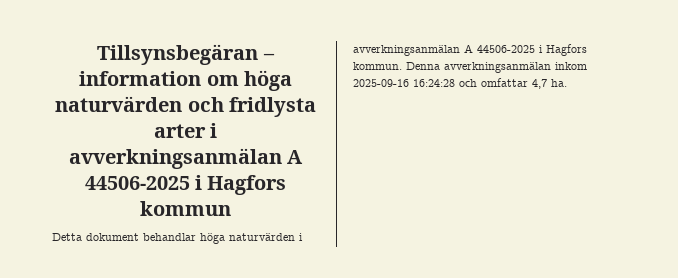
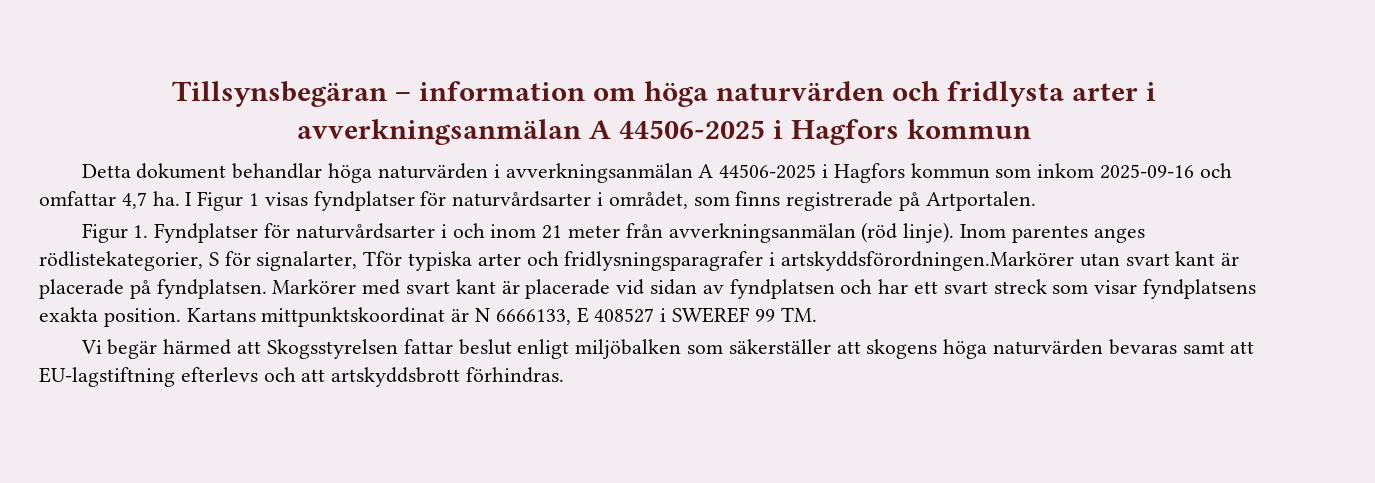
- Detta dokument behandlar höga naturvärden i avverkningsanmälan A 44506-2025 i Hagfors kommun. Denna avverkningsanmälan inkom 2025-09-16 16:24:28 och omfattar 4,7 ha.
+ Detta dokument behandlar höga naturvärden i avverkningsanmälan A 44506-2025 i Hagfors kommun som inkom 2025-09-16 och omfattar 4,7 ha.
+ I Figur 1 visas fyndplatser för naturvårdsarter i området, som finns registrerade på Artportalen.
+ Figur 1. Fyndplatser för naturvårdsarter i och inom 21 meter från avverkningsanmälan (röd linje). Inom parentes anges rödlistekategorier, S för signalarter, Tför typiska arter och fridlysningsparagrafer i artskyddsförordningen.Markörer utan svart kant är placerade på fyndplatsen. Markörer med svart kant är placerade vid sidan av fyndplatsen och har ett svart streck som visar fyndplatsens exakta position. Kartans mittpunktskoordinat är N 6666133, E 408527 i SWEREF 99 TM.
+ Vi begär härmed att Skogsstyrelsen fattar beslut enligt miljöbalken som säkerställer att skogens höga naturvärden bevaras samt att EU-lagstiftning efterlevs och att artskyddsbrott förhindras.

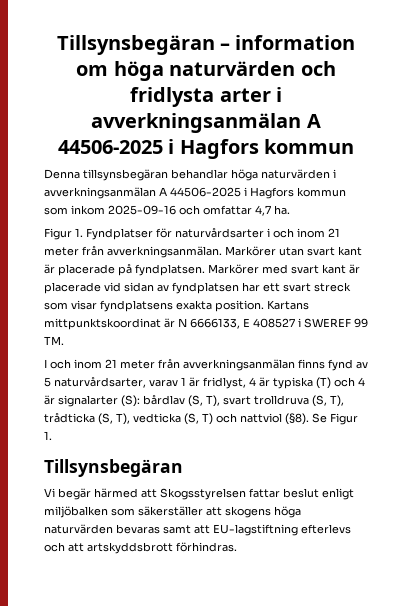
- Detta dokument behandlar höga naturvärden i avverkningsanmälan A 44506-2025 i Hagfors kommun som inkom 2025-09-16 och omfattar 4,7 ha. I Figur 1 visas fyndplatser för naturvårdsarter i området, som finns registrerade på Artportalen.
+ Denna tillsynsbegäran behandlar höga naturvärden i avverkningsanmälan A 44506-2025 i Hagfors kommun som inkom 2025-09-16 och omfattar 4,7 ha.
- Figur 1. Fyndplatser för naturvårdsarter i och inom 21 meter från avverkningsanmälan (röd linje). Inom parentes anges rödlistekategorier, S för signalarter, Tför typiska arter och fridlysningsparagrafer i artskyddsförordningen.Markörer utan svart kant är placerade på fyndplatsen.
+ Figur 1. Fyndplatser för naturvårdsarter i och inom 21 meter från avverkningsanmälan. Markörer utan svart kant är placerade på fyndplatsen.
- Markörer med svart kant är placerade vid sidan av fyndplatsen och har ett svart streck som visar fyndplatsens exakta position.
+ Markörer med svart kant är placerade vid sidan av fyndplatsen har ett svart streck som visar fyndplatsens exakta position.
+ I och inom 21 meter från avverkningsanmälan finns fynd av 5 naturvårdsarter, varav 1 är fridlyst, 4 är typiska (T) och 4 är signalarter (S): bårdlav (S, T), svart trolldruva (S, T), trådticka (S, T), vedticka (S, T) och nattviol (§8). Se Figur 1.
+ Tillsynsbegäran

